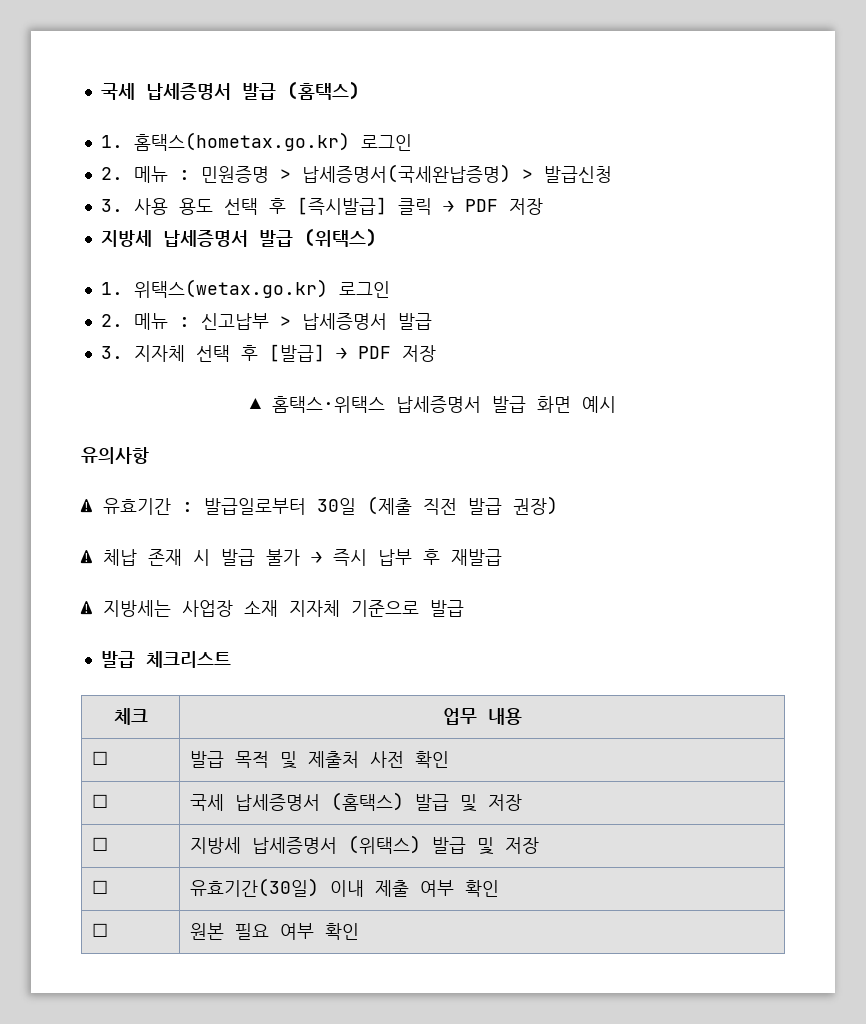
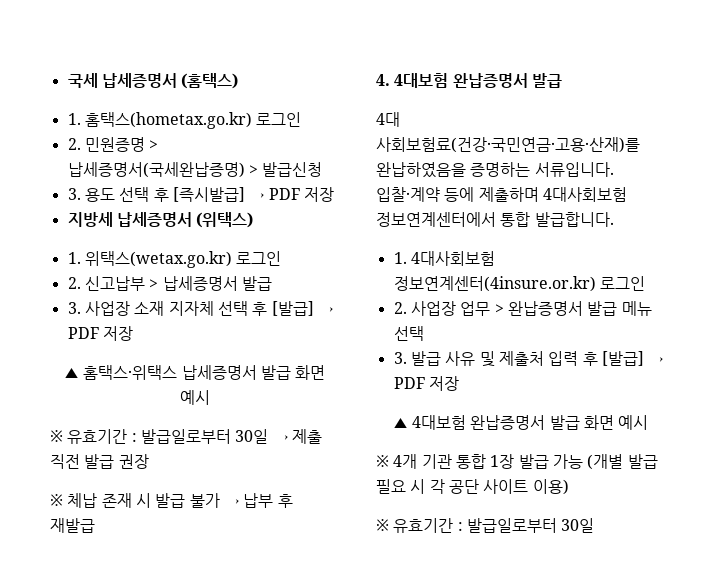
- 국세 납세증명서 발급 (홈택스)
+ 국세 납세증명서 (홈택스)
- 2. 메뉴 : 민원증명 > 납세증명서(국세완납증명) > 발급신청
+ 2. 민원증명 > 납세증명서(국세완납증명) > 발급신청
- 3. 사용 용도 선택 후 [즉시발급] 클릭 → PDF 저장
+ 3. 용도 선택 후 [즉시발급] → PDF 저장
- 지방세 납세증명서 발급 (위택스)
+ 지방세 납세증명서 (위택스)
- 2. 메뉴 : 신고납부 > 납세증명서 발급
+ 2. 신고납부 > 납세증명서 발급
- 3. 지자체 선택 후 [발급] → PDF 저장
+ 3. 사업장 소재 지자체 선택 후 [발급] → PDF 저장
- 유의사항
- ⚠ 유효기간 : 발급일로부터 30일 (제출 직전 발급 권장)
- ⚠ 체납 존재 시 발급 불가 → 즉시 납부 후 재발급
+ ※ 유효기간 : 발급일로부터 30일 → 제출 직전 발급 권장
+ ※ 체납 존재 시 발급 불가 → 납부 후 재발급
- ⚠ 지방세는 사업장 소재 지자체 기준으로 발급
- 발급 체크리스트
- 체크 | 업무 내용
- ☐ | 발급 목적 및 제출처 사전 확인
- ☐ | 국세 납세증명서 (홈택스) 발급 및 저장
- ☐ | 지방세 납세증명서 (위택스) 발급 및 저장
- ☐ | 유효기간(30일) 이내 제출 여부 확인
- ☐ | 원본 필요 여부 확인
+ 4. 4대보험 완납증명서 발급
+ 4대 사회보험료(건강·국민연금·고용·산재)를 완납하였음을 증명하는 서류입니다. 입찰·계약 등에 제출하며 4대사회보험 정보연계센터에서 통합 발급합니다.
+ 1. 4대사회보험 정보연계센터(4insure.or.kr) 로그인
+ 2. 사업장 업무 > 완납증명서 발급 메뉴 선택
+ 3. 발급 사유 및 제출처 입력 후 [발급] → PDF 저장
+ ▲ 4대보험 완납증명서 발급 화면 예시
+ ※ 4개 기관 통합 1장 발급 가능 (개별 발급 필요 시 각 공단 사이트 이용)
+ ※ 유효기간 : 발급일로부터 30일

